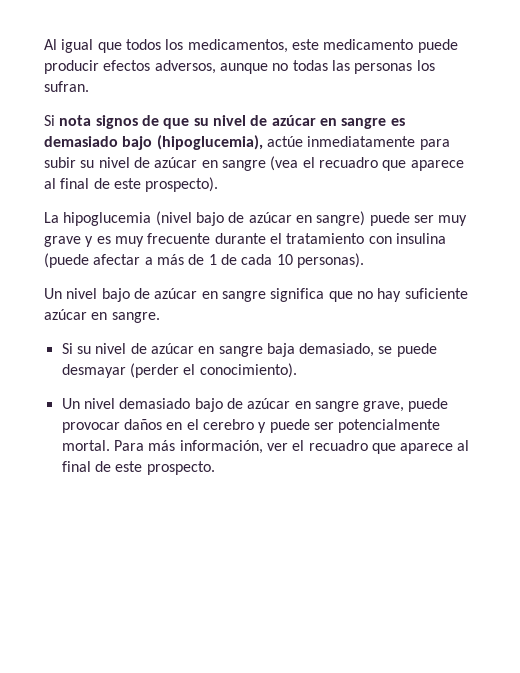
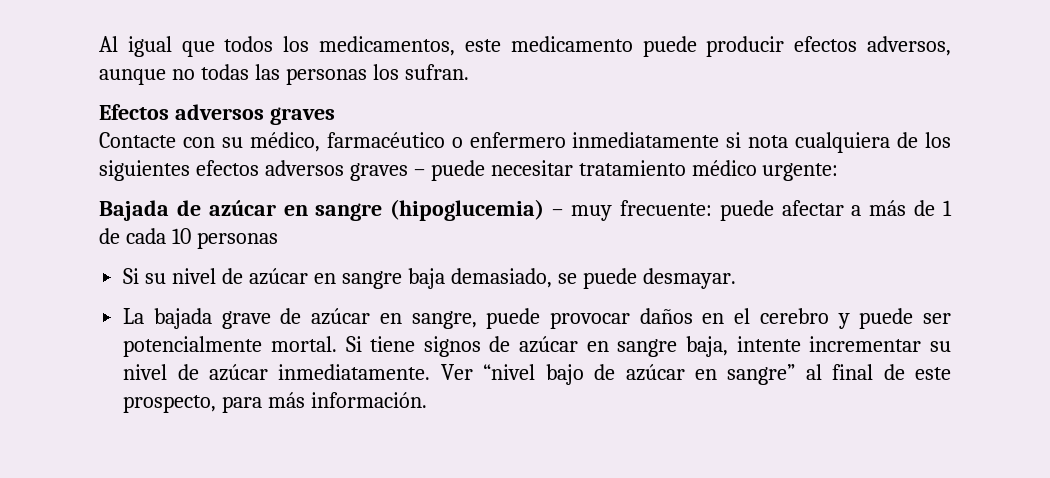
- Si nota signos de que su nivel de azúcar en sangre es demasiado bajo (hipoglucemia), actúe inmediatamente para subir su nivel de azúcar en sangre (vea el recuadro que aparece al final de este prospecto).
- La hipoglucemia (nivel bajo de azúcar en sangre) puede ser muy grave y es muy frecuente durante el tratamiento con insulina (puede afectar a más de 1 de cada 10 personas).
- Un nivel bajo de azúcar en sangre significa que no hay suficiente azúcar en sangre.
+ Efectos adversos graves
+ Contacte con su médico, farmacéutico o enfermero inmediatamente si nota cualquiera de los siguientes efectos adversos graves – puede necesitar tratamiento médico urgente:
+ Bajada de azúcar en sangre (hipoglucemia) – muy frecuente: puede afectar a más de 1 de cada 10 personas
- Si su nivel de azúcar en sangre baja demasiado, se puede desmayar (perder el conocimiento).
- Un nivel demasiado bajo de azúcar en sangre grave, puede provocar daños en el cerebro y puede ser potencialmente mortal.
+ Si su nivel de azúcar en sangre baja demasiado, se puede desmayar.
+ La bajada grave de azúcar en sangre, puede provocar daños en el cerebro y puede ser potencialmente mortal.
- Para más información, ver el recuadro que aparece al final de este prospecto.
+ Si tiene signos de azúcar en sangre baja, intente incrementar su nivel de azúcar inmediatamente. Ver “nivel bajo de azúcar en sangre” al final de este prospecto, para más información.

